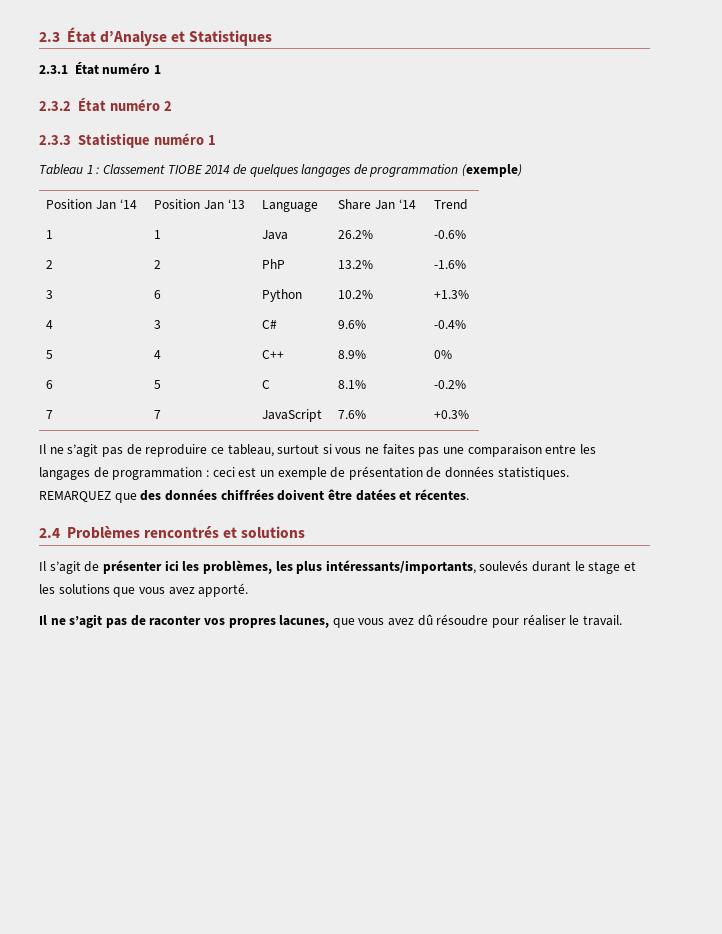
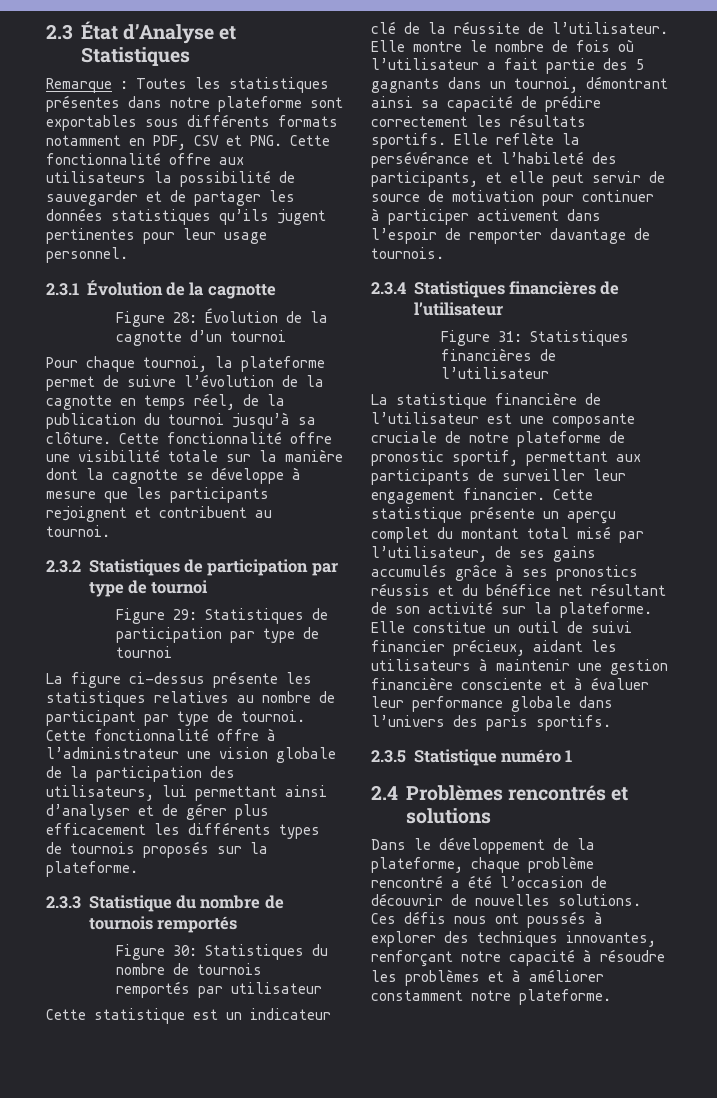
- 2.3.1 État numéro 1
- 2.3.2 État numéro 2
- 2.3.3 Statistique numéro 1
- Tableau 1 : Classement TIOBE 2014 de quelques langages de programmation (exemple)
- Position Jan ‘14 | Position Jan ‘13 | Language | Share Jan ‘14 | Trend
- 1 | 1 | Java | 26.2% | -0.6%
- 2 | 2 | PhP | 13.2% | -1.6%
- 3 | 6 | Python | 10.2% | +1.3%
- 4 | 3 | C# | 9.6% | -0.4%
- 5 | 4 | C++ | 8.9% | 0%
- 6 | 5 | C | 8.1% | -0.2%
- 7 | 7 | JavaScript | 7.6% | +0.3%
- Il ne s’agit pas de reproduire ce tableau, surtout si vous ne faites pas une comparaison entre les langages de programmation : ceci est un exemple de présentation de données statistiques.
- REMARQUEZ que des données chiffrées doivent être datées et récentes.
+ Remarque : Toutes les statistiques présentes dans notre plateforme sont exportables sous différents formats notamment en PDF, CSV et PNG. Cette fonctionnalité offre aux utilisateurs la possibilité de sauvegarder et de partager les données statistiques qu’ils jugent pertinentes pour leur usage personnel.
+ 2.3.1 Évolution de la cagnotte
+ Figure 28: Évolution de la cagnotte d’un tournoi
+ Pour chaque tournoi, la plateforme permet de suivre l’évolution de la cagnotte en temps réel, de la publication du tournoi jusqu’à sa clôture. Cette fonctionnalité offre une visibilité totale sur la manière dont la cagnotte se développe à mesure que les participants rejoignent et contribuent au tournoi.
+ 2.3.2 Statistiques de participation par type de tournoi
+ Figure 29: Statistiques de participation par type de tournoi
+ La figure ci-dessus présente les statistiques relatives au nombre de participant par type de tournoi. Cette fonctionnalité offre à l’administrateur une vision globale de la participation des utilisateurs, lui permettant ainsi d’analyser et de gérer plus efficacement les différents types de tournois proposés sur la plateforme.
+ 2.3.3 Statistique du nombre de tournois remportés
+ Figure 30: Statistiques du nombre de tournois remportés par utilisateur
+ Cette statistique est un indicateur clé de la réussite de l’utilisateur. Elle montre le nombre de fois où l’utilisateur a fait partie des 5 gagnants dans un tournoi, démontrant ainsi sa capacité de prédire correctement les résultats sportifs. Elle reflète la persévérance et l’habileté des participants, et elle peut servir de source de motivation pour continuer à participer activement dans l’espoir de remporter davantage de tournois.
+ 2.3.4 Statistiques financières de l’utilisateur
+ Figure 31: Statistiques financières de l’utilisateur
+ La statistique financière de l’utilisateur est une composante cruciale de notre plateforme de pronostic sportif, permettant aux participants de surveiller leur engagement financier. Cette statistique présente un aperçu complet du montant total misé par l’utilisateur, de ses gains accumulés grâce à ses pronostics réussis et du bénéfice net résultant de son activité sur la plateforme. Elle constitue un outil de suivi financier précieux, aidant les utilisateurs à maintenir une gestion financière consciente et à évaluer leur performance globale dans l’univers des paris sportifs.
+ 2.3.5 Statistique numéro 1
- Il s’agit de présenter ici les problèmes, les plus intéressants/importants, soulevés durant le stage et les solutions que vous avez apporté.
- Il ne s’agit pas de raconter vos propres lacunes, que vous avez dû résoudre pour réaliser le travail.
+ Dans le développement de la plateforme, chaque problème rencontré a été l’occasion de découvrir de nouvelles solutions. Ces défis nous ont poussés à explorer des techniques innovantes, renforçant notre capacité à résoudre les problèmes et à améliorer constamment notre plateforme.

